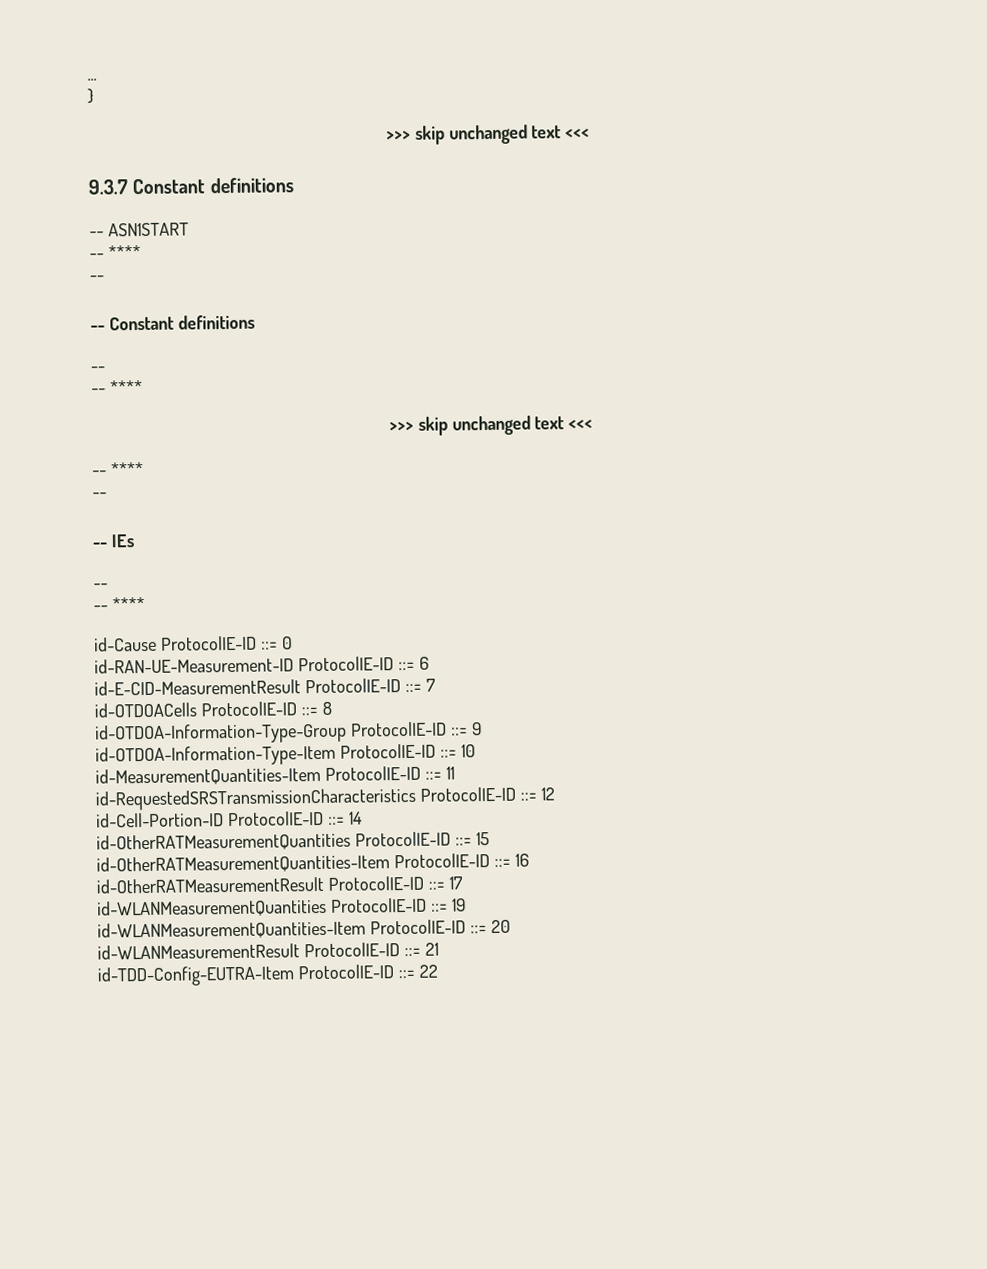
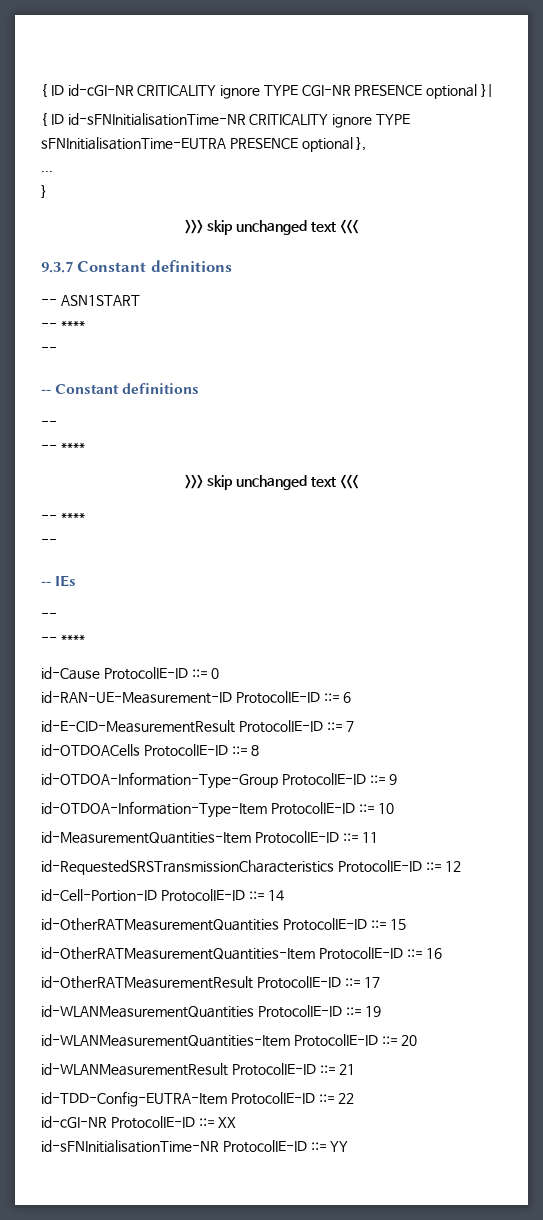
+ { ID id-cGI-NR CRITICALITY ignore TYPE CGI-NR PRESENCE optional }|
+ { ID id-sFNInitialisationTime-NR CRITICALITY ignore TYPE sFNInitialisationTime-EUTRA PRESENCE optional },
+ id-cGI-NR ProtocolIE-ID ::= XX
+ id-sFNInitialisationTime-NR ProtocolIE-ID ::= YY

